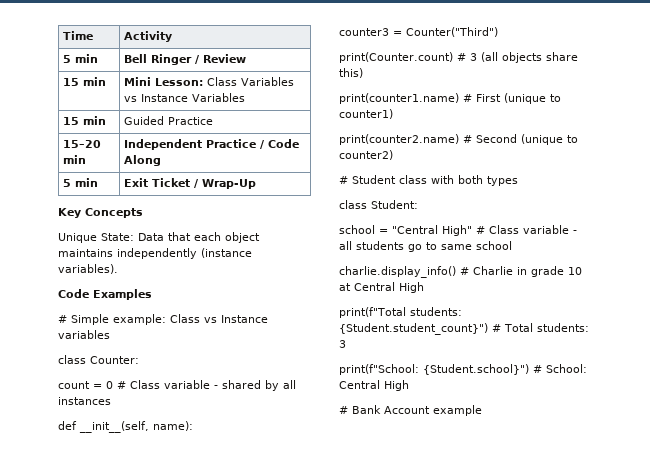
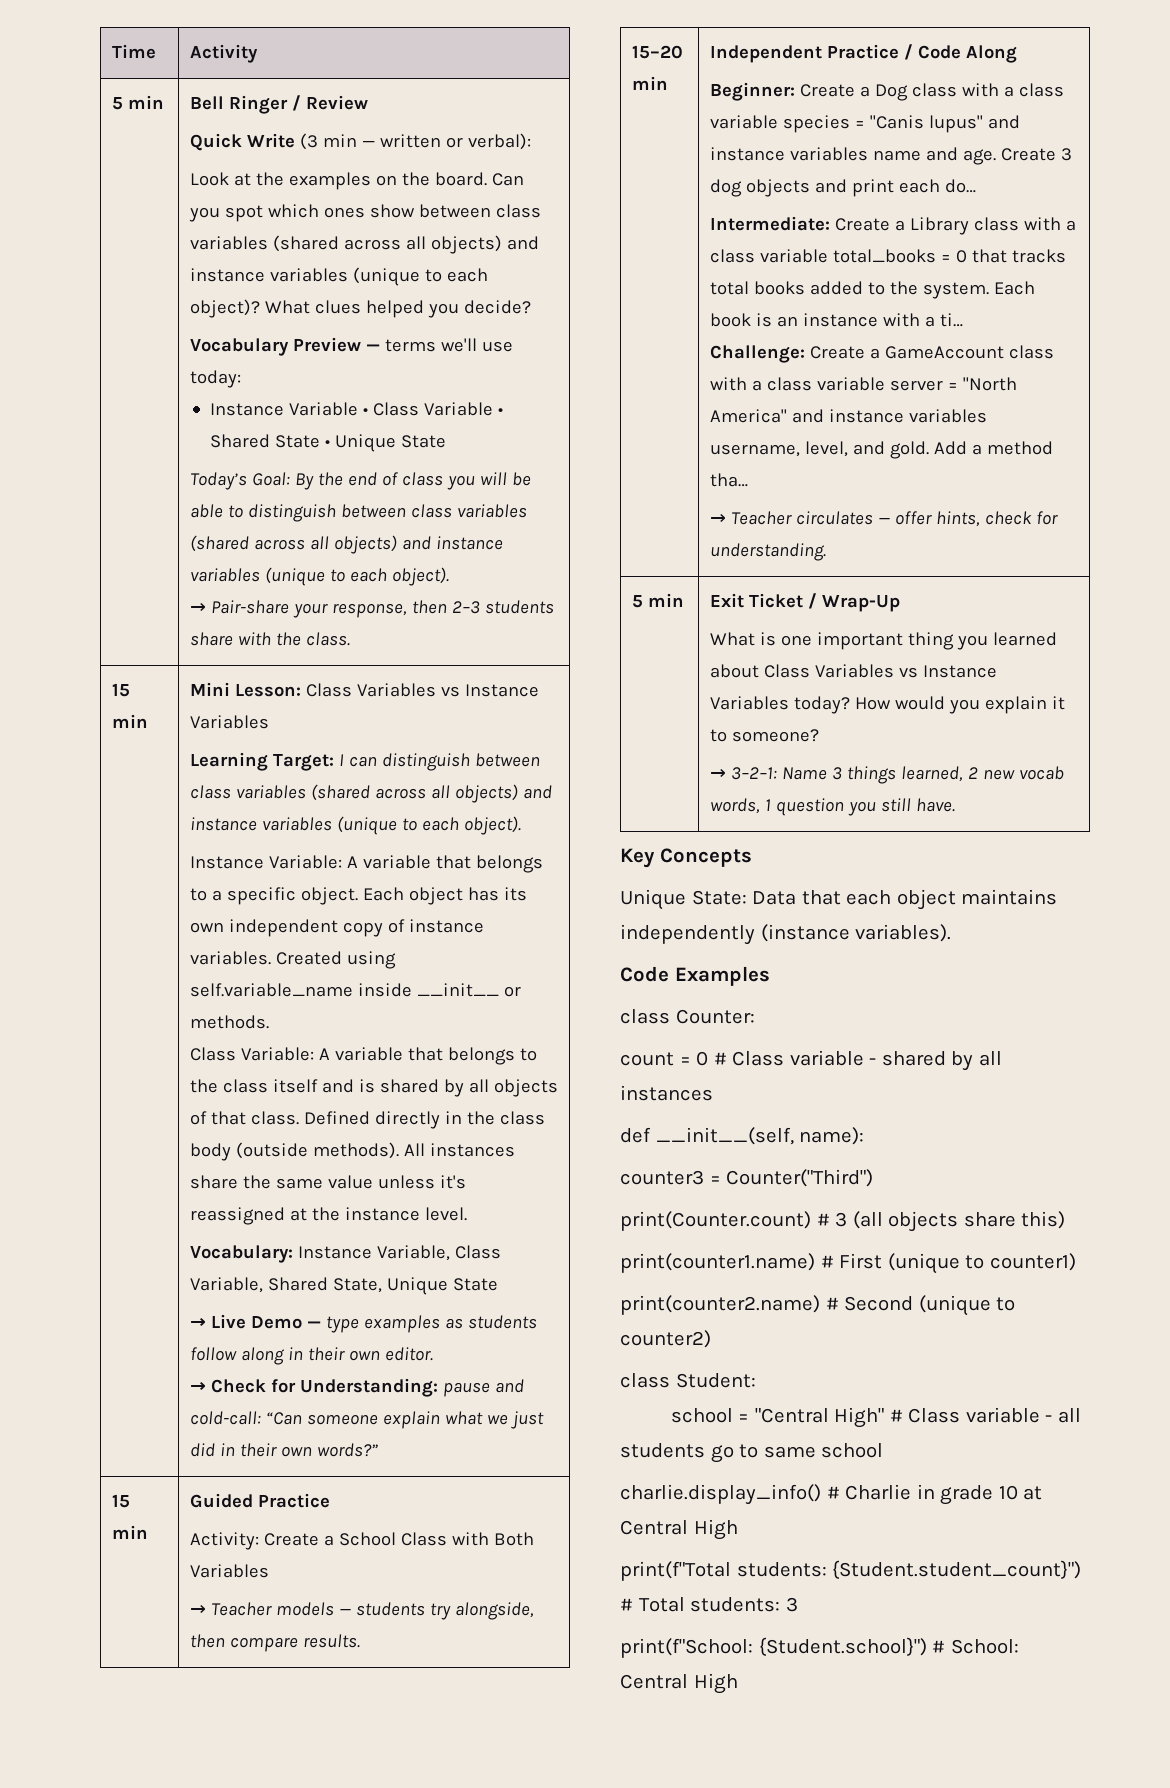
+ Quick Write (3 min — written or verbal):
+ Look at the examples on the board. Can you spot which ones show between class variables (shared across all objects) and instance variables (unique to each object)? What clues helped you decide?
+ Vocabulary Preview — terms we'll use today:
+ Instance Variable • Class Variable • Shared State • Unique State
+ Today’s Goal: By the end of class you will be able to distinguish between class variables (shared across all objects) and instance variables (unique to each object).
+ → Pair-share your response, then 2–3 students share with the class.
+ Learning Target: I can distinguish between class variables (shared across all objects) and instance variables (unique to each object).
+ Instance Variable: A variable that belongs to a specific object. Each object has its own independent copy of instance variables. Created using self.variable_name inside __init__ or methods.
+ Class Variable: A variable that belongs to the class itself and is shared by all objects of that class. Defined directly in the class body (outside methods). All instances share the same value unless it's reassigned at the instance level.
+ Vocabulary: Instance Variable, Class Variable, Shared State, Unique State
+ → Live Demo — type examples as students follow along in their own editor.
+ → Check for Understanding: pause and cold-call: “Can someone explain what we just did in their own words?”
  15 min | Guided Practice
+ Activity: Create a School Class with Both Variables
+ → Teacher models — students try alongside, then compare results.
+ Beginner: Create a Dog class with a class variable species = "Canis lupus" and instance variables name and age. Create 3 dog objects and print each do…
+ Intermediate: Create a Library class with a class variable total_books = 0 that tracks total books added to the system. Each book is an instance with a ti…
+ Challenge: Create a GameAccount class with a class variable server = "North America" and instance variables username, level, and gold. Add a method tha…
+ → Teacher circulates — offer hints, check for understanding.
+ What is one important thing you learned about Class Variables vs Instance Variables today? How would you explain it to someone?
+ → 3–2–1: Name 3 things learned, 2 new vocab words, 1 question you still have.
- # Simple example: Class vs Instance variables
- # Student class with both types
- # Bank Account example

